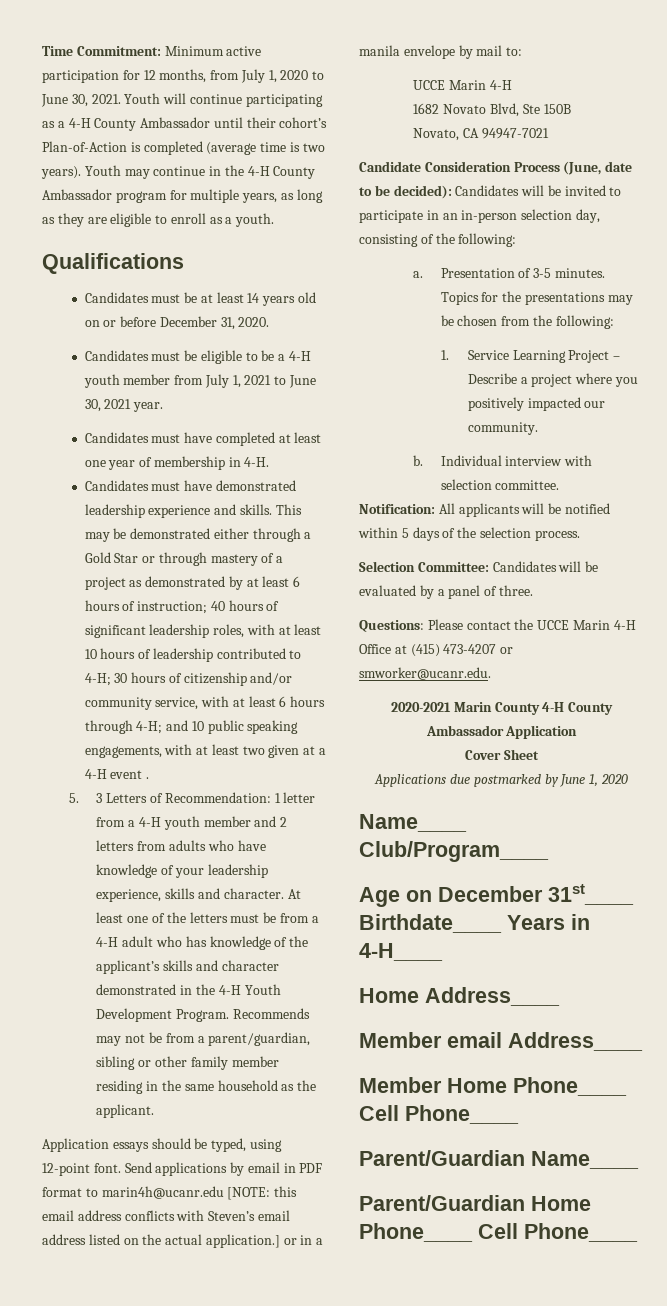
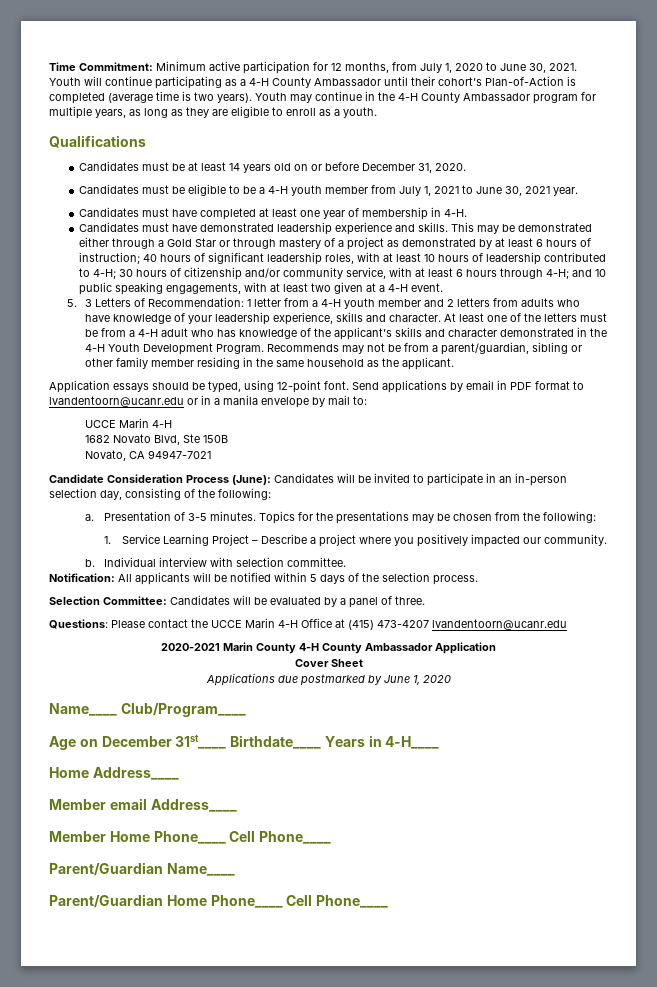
- and 10 public speaking engagements, with at least two given at a 4-H event .
+ and 10 public speaking engagements, with at least two given at a 4-H event.
- Send applications by email in PDF format to marin4h@ucanr.edu [NOTE: this email address conflicts with Steven’s email address listed on the actual application.] or in a manila envelope by mail to:
+ Send applications by email in PDF format to lvandentoorn@ucanr.edu or in a manila envelope by mail to:
- Candidate Consideration Process (June, date to be decided): Candidates will be invited to participate in an in-person selection day, consisting of the following:
+ Candidate Consideration Process (June): Candidates will be invited to participate in an in-person selection day, consisting of the following:
- Questions: Please contact the UCCE Marin 4-H Office at (415) 473-4207 or smworker@ucanr.edu.
+ Questions: Please contact the UCCE Marin 4-H Office at (415) 473-4207 lvandentoorn@ucanr.edu

